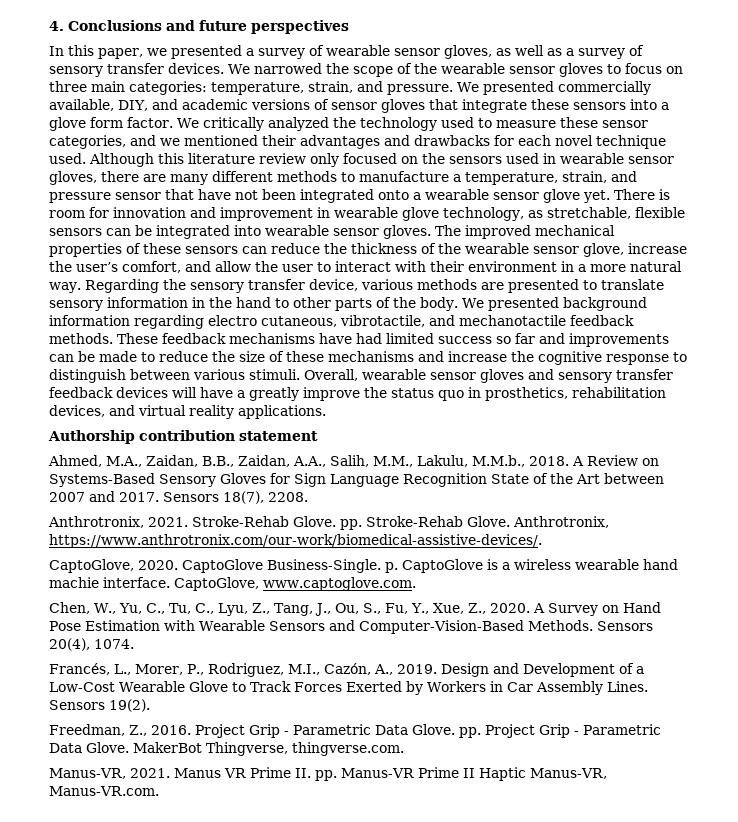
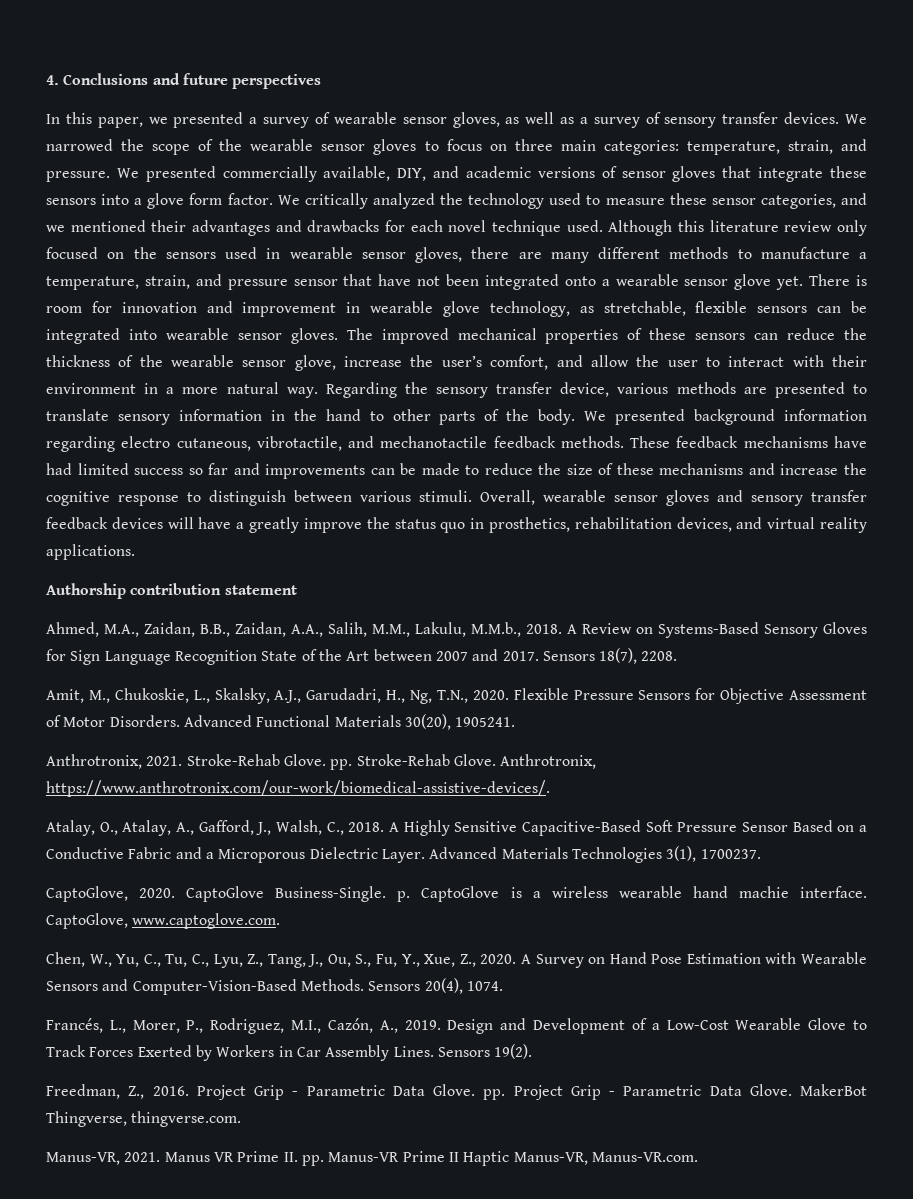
+ Amit, M., Chukoskie, L., Skalsky, A.J., Garudadri, H., Ng, T.N., 2020. Flexible Pressure Sensors for Objective Assessment of Motor Disorders. Advanced Functional Materials 30(20), 1905241.
+ Atalay, O., Atalay, A., Gafford, J., Walsh, C., 2018. A Highly Sensitive Capacitive-Based Soft Pressure Sensor Based on a Conductive Fabric and a Microporous Dielectric Layer. Advanced Materials Technologies 3(1), 1700237.

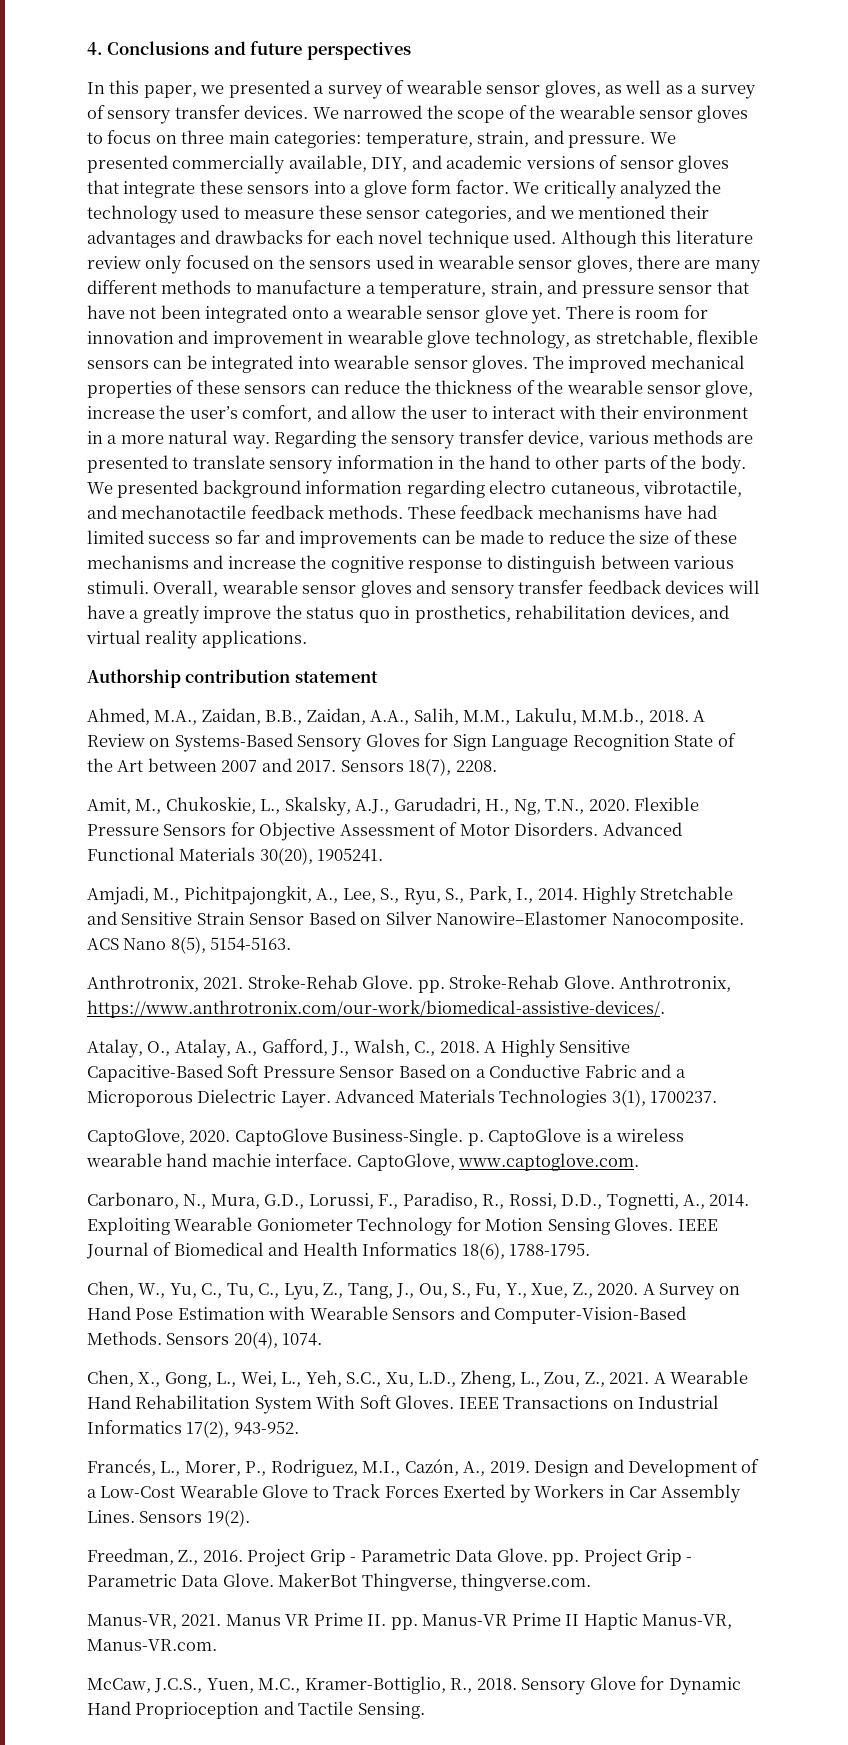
+ Amjadi, M., Pichitpajongkit, A., Lee, S., Ryu, S., Park, I., 2014. Highly Stretchable and Sensitive Strain Sensor Based on Silver Nanowire–Elastomer Nanocomposite. ACS Nano 8(5), 5154-5163.
+ Carbonaro, N., Mura, G.D., Lorussi, F., Paradiso, R., Rossi, D.D., Tognetti, A., 2014. Exploiting Wearable Goniometer Technology for Motion Sensing Gloves. IEEE Journal of Biomedical and Health Informatics 18(6), 1788-1795.
+ Chen, X., Gong, L., Wei, L., Yeh, S.C., Xu, L.D., Zheng, L., Zou, Z., 2021. A Wearable Hand Rehabilitation System With Soft Gloves. IEEE Transactions on Industrial Informatics 17(2), 943-952.
+ McCaw, J.C.S., Yuen, M.C., Kramer-Bottiglio, R., 2018. Sensory Glove for Dynamic Hand Proprioception and Tactile Sensing.

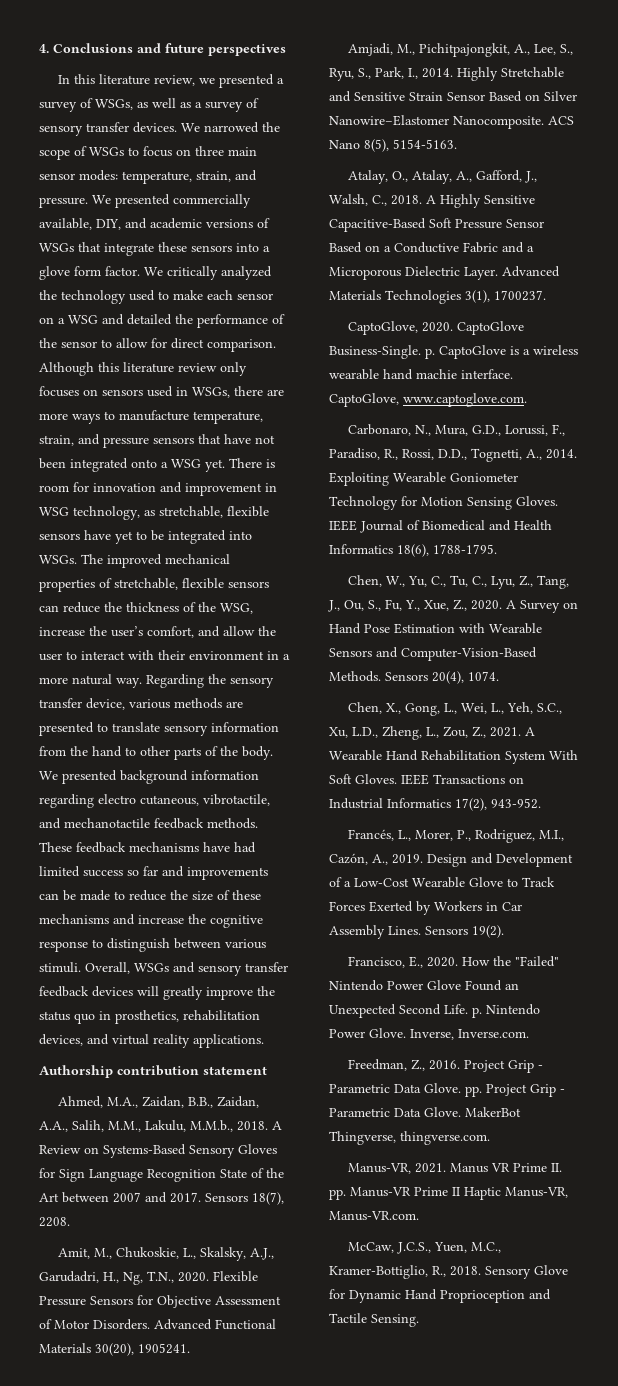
- In this paper, we presented a survey of wearable sensor gloves, as well as a survey of sensory transfer devices.
+ In this literature review, we presented a survey of WSGs, as well as a survey of sensory transfer devices.
- We narrowed the scope of the wearable sensor gloves to focus on three main categories: temperature, strain, and pressure.
+ We narrowed the scope of WSGs to focus on three main sensor modes: temperature, strain, and pressure.
- We presented commercially available, DIY, and academic versions of sensor gloves that integrate these sensors into a glove form factor.
+ We presented commercially available, DIY, and academic versions of WSGs that integrate these sensors into a glove form factor.
- We critically analyzed the technology used to measure these sensor categories, and we mentioned their advantages and drawbacks for each novel technique used.
+ We critically analyzed the technology used to make each sensor on a WSG and detailed the performance of the sensor to allow for direct comparison.
- Although this literature review only focused on the sensors used in wearable sensor gloves, there are many different methods to manufacture a temperature, strain, and pressure sensor that have not been integrated onto a wearable sensor glove yet.
+ Although this literature review only focuses on sensors used in WSGs, there are more ways to manufacture temperature, strain, and pressure sensors that have not been integrated onto a WSG yet.
- There is room for innovation and improvement in wearable glove technology, as stretchable, flexible sensors can be integrated into wearable sensor gloves.
+ There is room for innovation and improvement in WSG technology, as stretchable, flexible sensors have yet to be integrated into WSGs.
- The improved mechanical properties of these sensors can reduce the thickness of the wearable sensor glove, increase the user’s comfort, and allow the user to interact with their environment in a more natural way.
+ The improved mechanical properties of stretchable, flexible sensors can reduce the thickness of the WSG, increase the user’s comfort, and allow the user to interact with their environment in a more natural way.
- Regarding the sensory transfer device, various methods are presented to translate sensory information in the hand to other parts of the body.
+ Regarding the sensory transfer device, various methods are presented to translate sensory information from the hand to other parts of the body.
- Overall, wearable sensor gloves and sensory transfer feedback devices will have a greatly improve the status quo in prosthetics, rehabilitation devices, and virtual reality applications.
+ Overall, WSGs and sensory transfer feedback devices will greatly improve the status quo in prosthetics, rehabilitation devices, and virtual reality applications.
- Anthrotronix, 2021. Stroke-Rehab Glove. pp. Stroke-Rehab Glove. Anthrotronix, https://www.anthrotronix.com/our-work/biomedical-assistive-devices/.
+ Francisco, E., 2020. How the "Failed" Nintendo Power Glove Found an Unexpected Second Life. p. Nintendo Power Glove. Inverse, Inverse.com.

